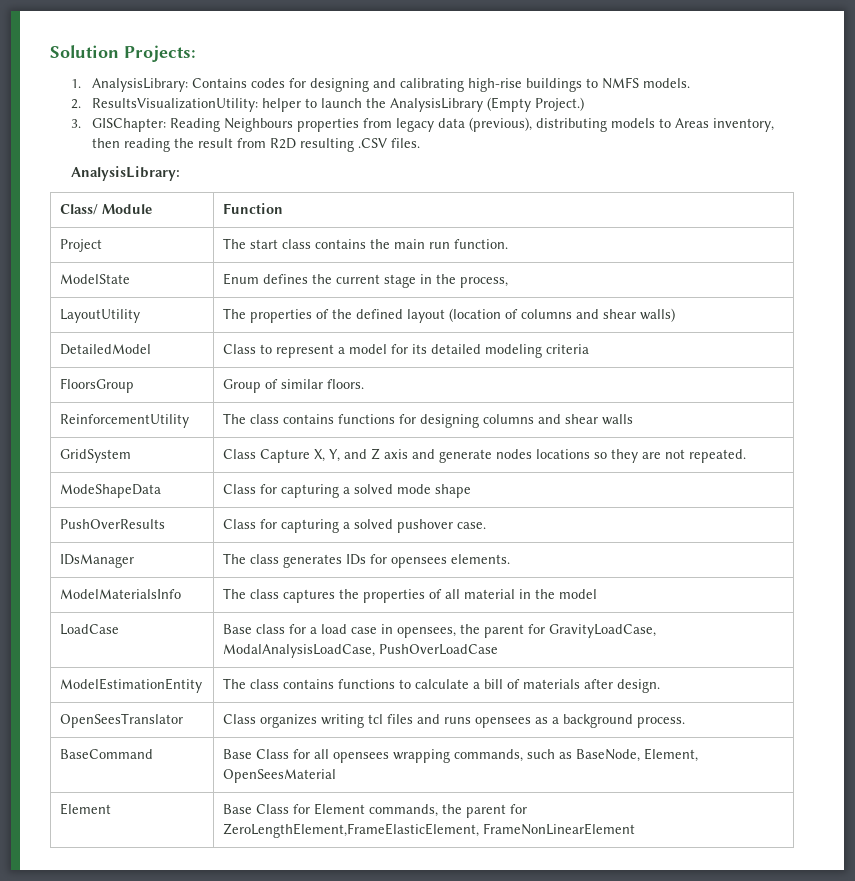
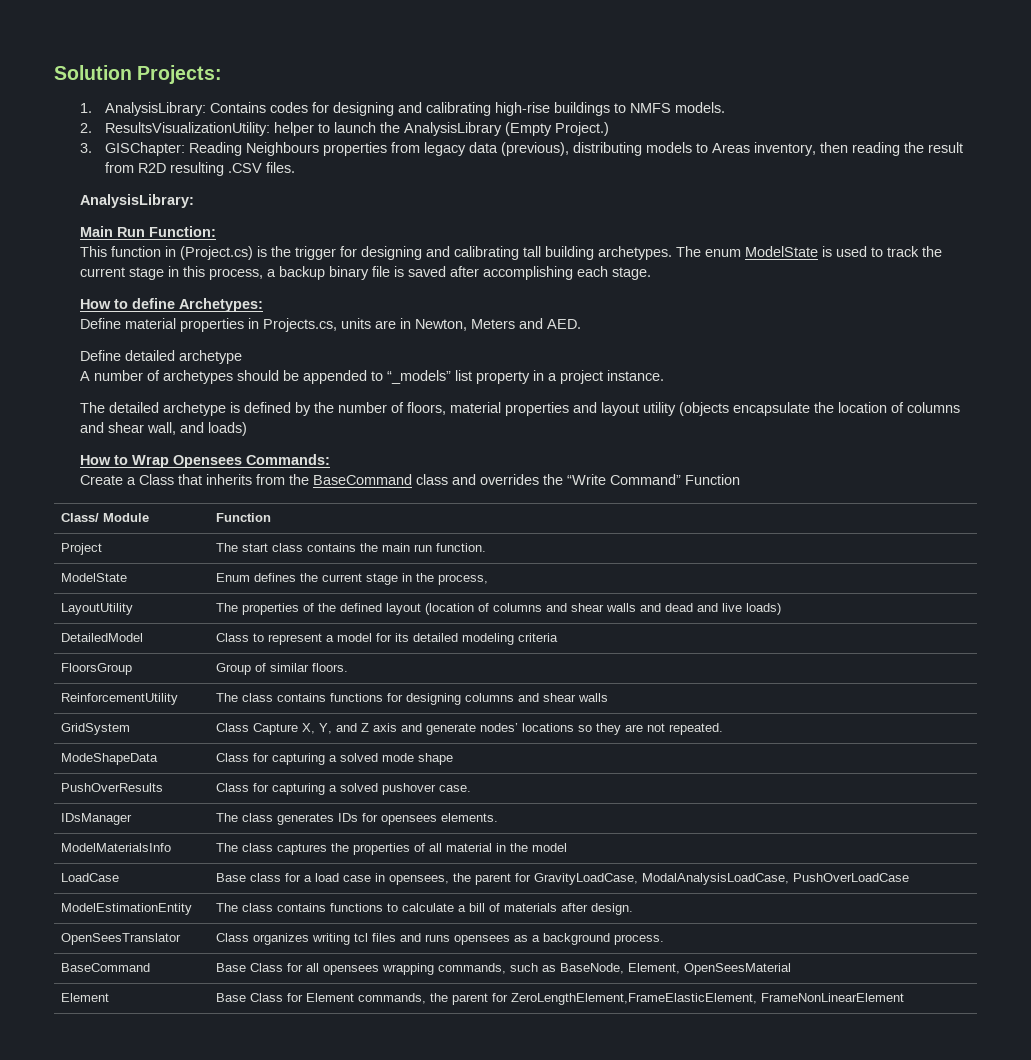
+ Main Run Function:
+ This function in (Project.cs) is the trigger for designing and calibrating tall building archetypes. The enum ModelState is used to track the current stage in this process, a backup binary file is saved after accomplishing each stage.
+ How to define Archetypes:
+ Define material properties in Projects.cs, units are in Newton, Meters and AED.
+ Define detailed archetype
+ A number of archetypes should be appended to “_models” list property in a project instance.
+ The detailed archetype is defined by the number of floors, material properties and layout utility (objects encapsulate the location of columns and shear wall, and loads)
+ How to Wrap Opensees Commands:
+ Create a Class that inherits from the BaseCommand class and overrides the “Write Command” Function
- LayoutUtility | The properties of the defined layout (location of columns and shear walls)
+ LayoutUtility | The properties of the defined layout (location of columns and shear walls and dead and live loads)
- GridSystem | Class Capture X, Y, and Z axis and generate nodes locations so they are not repeated.
+ GridSystem | Class Capture X, Y, and Z axis and generate nodes’ locations so they are not repeated.

